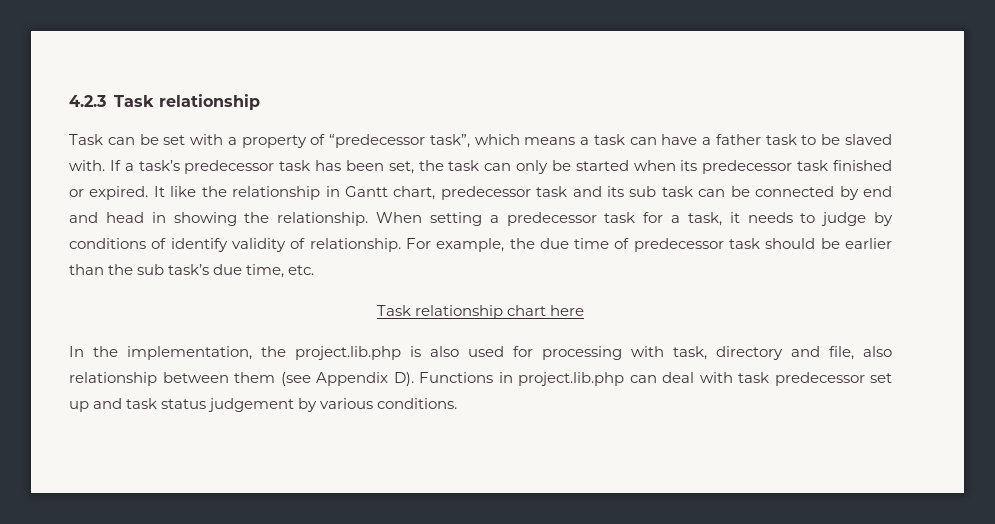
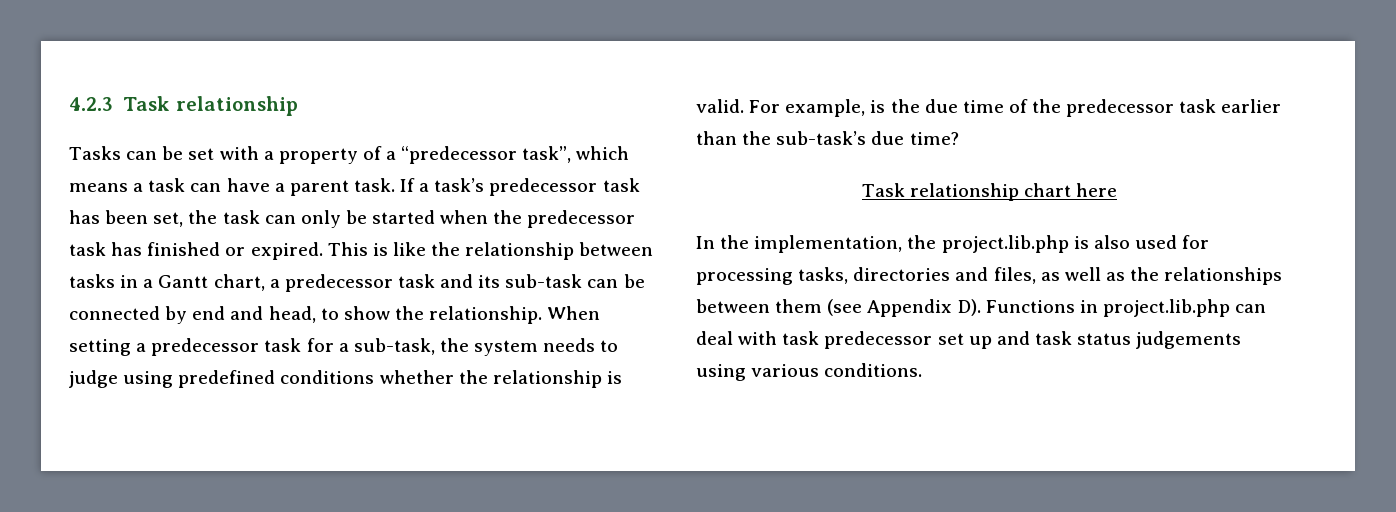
- Task can be set with a property of “predecessor task”, which means a task can have a father task to be slaved with.
+ Tasks can be set with a property of a “predecessor task”, which means a task can have a parent task.
- If a task’s predecessor task has been set, the task can only be started when its predecessor task finished or expired.
+ If a task’s predecessor task has been set, the task can only be started when the predecessor task has finished or expired.
- It like the relationship in Gantt chart, predecessor task and its sub task can be connected by end and head in showing the relationship.
+ This is like the relationship between tasks in a Gantt chart, a predecessor task and its sub-task can be connected by end and head, to show the relationship.
- When setting a predecessor task for a task, it needs to judge by conditions of identify validity of relationship.
+ When setting a predecessor task for a sub-task, the system needs to judge using predefined conditions whether the relationship is valid.
- For example, the due time of predecessor task should be earlier than the sub task’s due time, etc.
+ For example, is the due time of the predecessor task earlier than the sub-task’s due time?
- In the implementation, the project.lib.php is also used for processing with task, directory and file, also relationship between them (see Appendix D). Functions in project.lib.php can deal with task predecessor set up and task status judgement by various conditions.
+ In the implementation, the project.lib.php is also used for processing tasks, directories and files, as well as the relationships between them (see Appendix D). Functions in project.lib.php can deal with task predecessor set up and task status judgements using various conditions.

